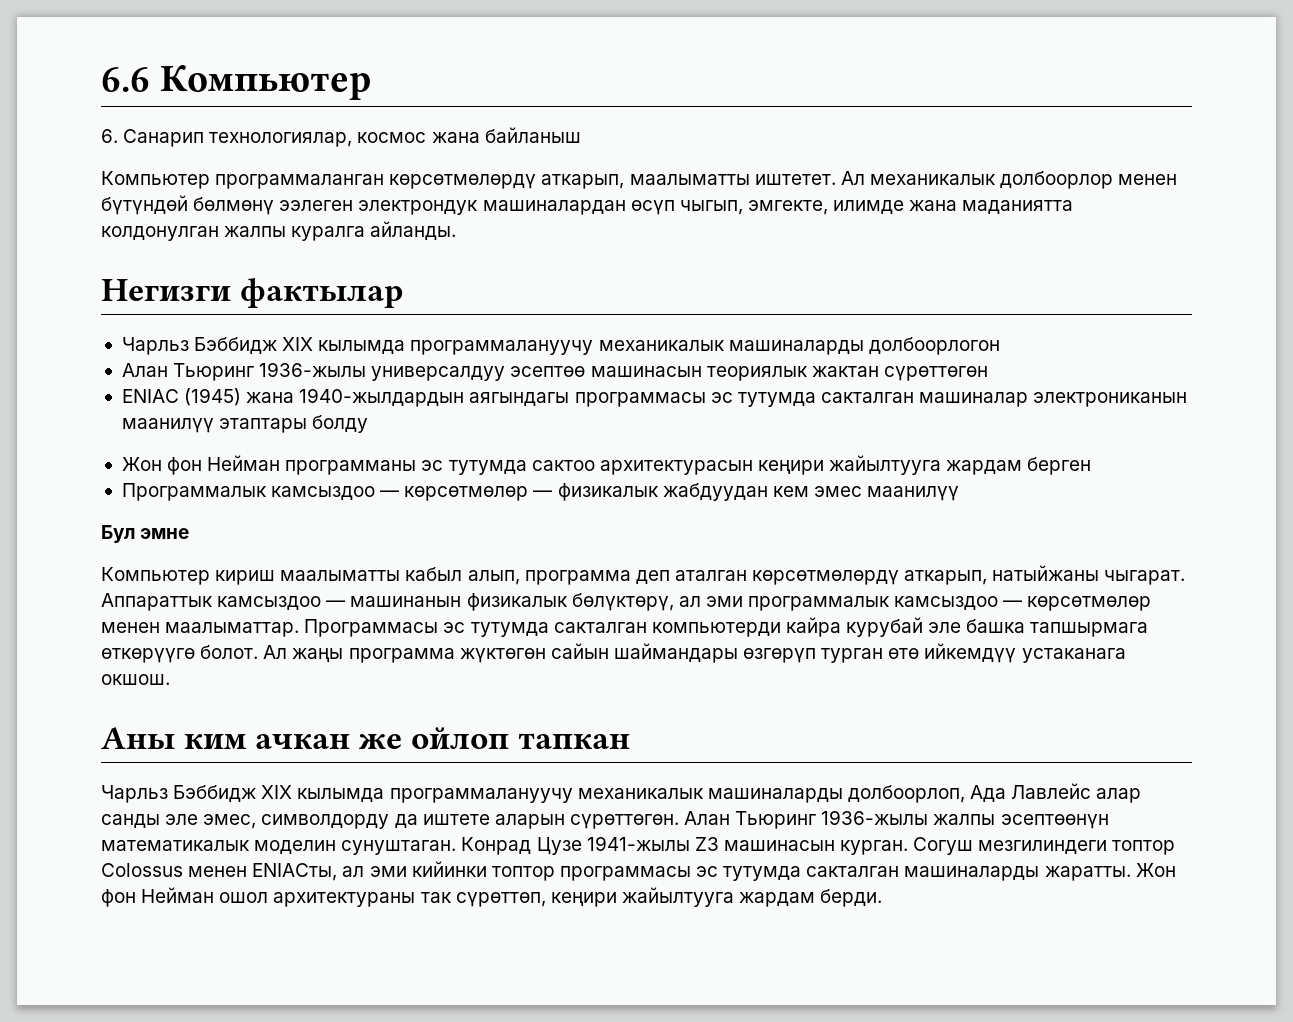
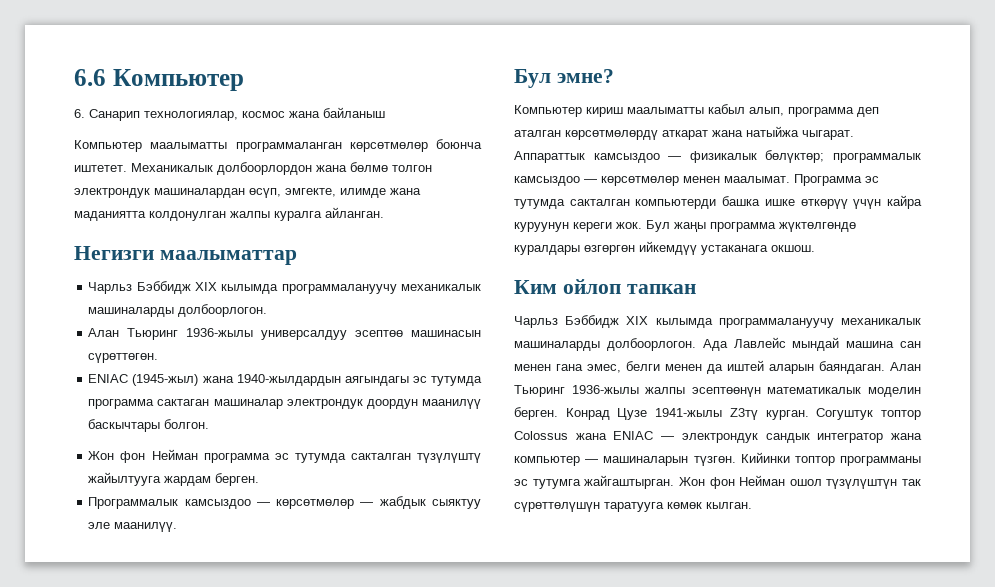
- Компьютер программаланган көрсөтмөлөрдү аткарып, маалыматты иштетет. Ал механикалык долбоорлор менен бүтүндөй бөлмөнү ээлеген электрондук машиналардан өсүп чыгып, эмгекте, илимде жана маданиятта колдонулган жалпы куралга айланды.
+ Компьютер маалыматты программаланган көрсөтмөлөр боюнча иштетет. Механикалык долбоорлордон жана бөлмө толгон электрондук машиналардан өсүп, эмгекте, илимде жана маданиятта колдонулган жалпы куралга айланган.
- Негизги фактылар
- Чарльз Бэббидж XIX кылымда программалануучу механикалык машиналарды долбоорлогон
+ Негизги маалыматтар
+ Чарльз Бэббидж XIX кылымда программалануучу механикалык машиналарды долбоорлогон.
- Алан Тьюринг 1936-жылы универсалдуу эсептөө машинасын теориялык жактан сүрөттөгөн
- ENIAC (1945) жана 1940-жылдардын аягындагы программасы эс тутумда сакталган машиналар электрониканын маанилүү этаптары болду
- Жон фон Нейман программаны эс тутумда сактоо архитектурасын кеңири жайылтууга жардам берген
+ Алан Тьюринг 1936-жылы универсалдуу эсептөө машинасын сүрөттөгөн.
+ ENIAC (1945-жыл) жана 1940-жылдардын аягындагы эс тутумда программа сактаган машиналар электрондук доордун маанилүү баскычтары болгон.
+ Жон фон Нейман программа эс тутумда сакталган түзүлүштү жайылтууга жардам берген.
- Программалык камсыздоо — көрсөтмөлөр — физикалык жабдуудан кем эмес маанилүү
- Бул эмне
+ Программалык камсыздоо — көрсөтмөлөр — жабдык сыяктуу эле маанилүү.
+ Бул эмне?
- Компьютер кириш маалыматты кабыл алып, программа деп аталган көрсөтмөлөрдү аткарып, натыйжаны чыгарат.
+ Компьютер кириш маалыматты кабыл алып, программа деп аталган көрсөтмөлөрдү аткарат жана натыйжа чыгарат.
- Аппараттык камсыздоо — машинанын физикалык бөлүктөрү, ал эми программалык камсыздоо — көрсөтмөлөр менен маалыматтар. Программасы эс тутумда сакталган компьютерди кайра курубай эле башка тапшырмага өткөрүүгө болот. Ал жаңы программа жүктөгөн сайын шаймандары өзгөрүп турган өтө ийкемдүү устаканага окшош.
+ Аппараттык камсыздоо — физикалык бөлүктөр; программалык камсыздоо — көрсөтмөлөр менен маалымат. Программа эс тутумда сакталган компьютерди башка ишке өткөрүү үчүн кайра куруунун кереги жок. Бул жаңы программа жүктөлгөндө куралдары өзгөргөн ийкемдүү устаканага окшош.
- Аны ким ачкан же ойлоп тапкан
+ Ким ойлоп тапкан
- Чарльз Бэббидж XIX кылымда программалануучу механикалык машиналарды долбоорлоп, Ада Лавлейс алар санды эле эмес, символдорду да иштете аларын сүрөттөгөн.
+ Чарльз Бэббидж XIX кылымда программалануучу механикалык машиналарды долбоорлогон. Ада Лавлейс мындай машина сан менен гана эмес, белги менен да иштей аларын баяндаган.
- Алан Тьюринг 1936-жылы жалпы эсептөөнүн математикалык моделин сунуштаган.
+ Алан Тьюринг 1936-жылы жалпы эсептөөнүн математикалык моделин берген.
- Конрад Цузе 1941-жылы Z3 машинасын курган. Согуш мезгилиндеги топтор Colossus менен ENIACты, ал эми кийинки топтор программасы эс тутумда сакталган машиналарды жаратты. Жон фон Нейман ошол архитектураны так сүрөттөп, кеңири жайылтууга жардам берди.
+ Конрад Цузе 1941-жылы Z3тү курган. Согуштук топтор Colossus жана ENIAC — электрондук сандык интегратор жана компьютер — машиналарын түзгөн. Кийинки топтор программаны эс тутумга жайгаштырган. Жон фон Нейман ошол түзүлүштүн так сүрөттөлүшүн таратууга көмөк кылган.

